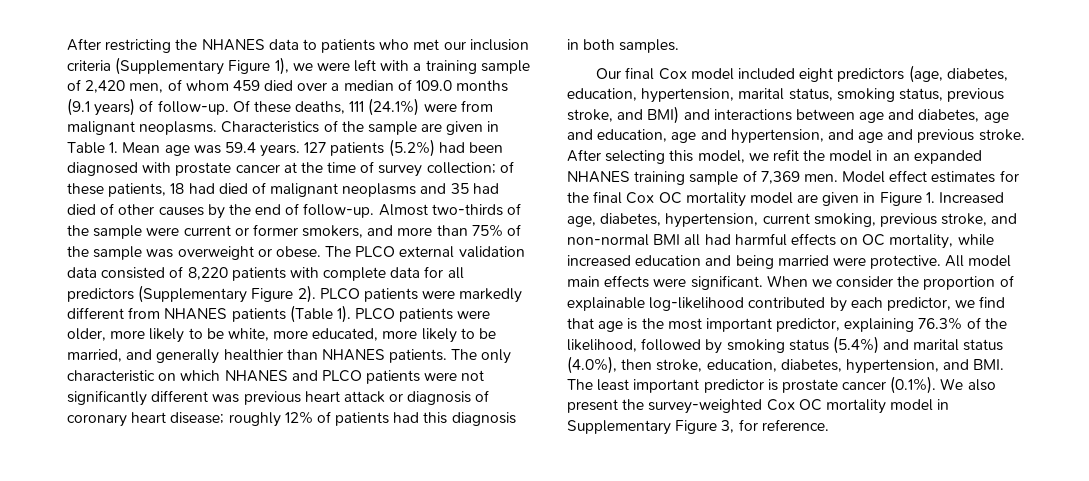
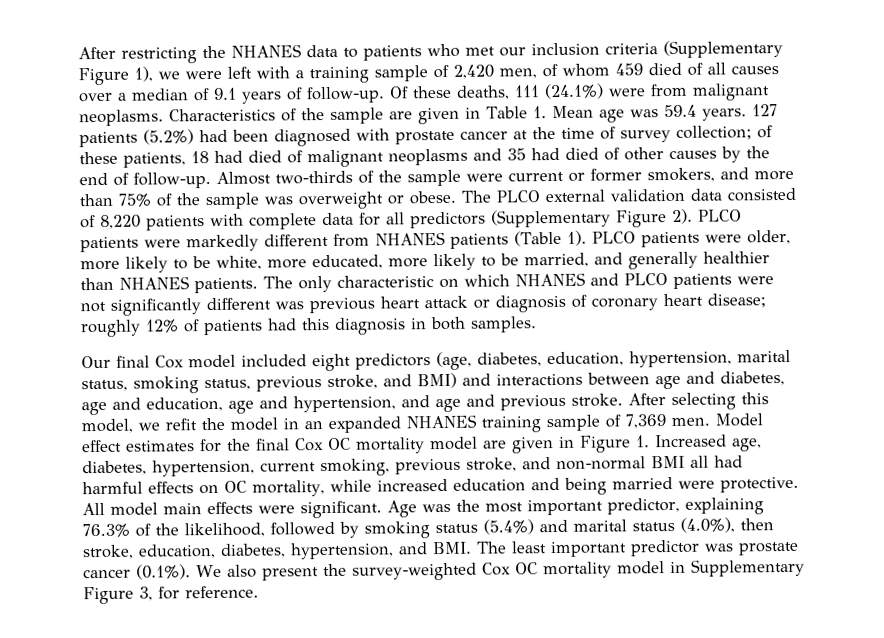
- After restricting the NHANES data to patients who met our inclusion criteria (Supplementary Figure 1), we were left with a training sample of 2,420 men, of whom 459 died over a median of 109.0 months (9.1 years) of follow-up.
+ After restricting the NHANES data to patients who met our inclusion criteria (Supplementary Figure 1), we were left with a training sample of 2,420 men, of whom 459 died of all causes over a median of 9.1 years of follow-up.
- When we consider the proportion of explainable log-likelihood contributed by each predictor, we find that age is the most important predictor, explaining 76.3% of the likelihood, followed by smoking status (5.4%) and marital status (4.0%), then stroke, education, diabetes, hypertension, and BMI. The least important predictor is prostate cancer (0.1%). We also present the survey-weighted Cox OC mortality model in Supplementary Figure 3, for reference.
+ Age was the most important predictor, explaining 76.3% of the likelihood, followed by smoking status (5.4%) and marital status (4.0%), then stroke, education, diabetes, hypertension, and BMI. The least important predictor was prostate cancer (0.1%). We also present the survey-weighted Cox OC mortality model in Supplementary Figure 3, for reference.

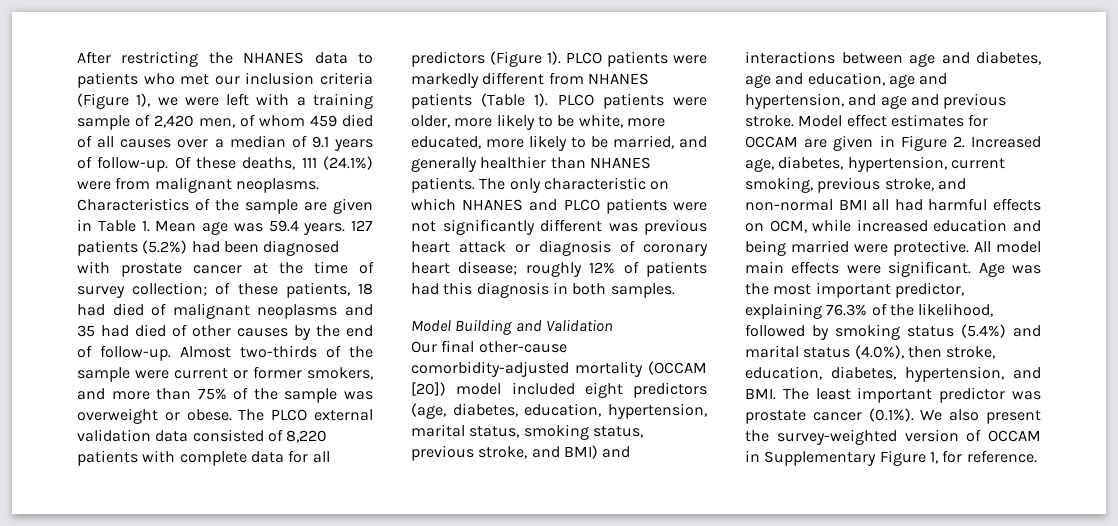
- After restricting the NHANES data to patients who met our inclusion criteria (Supplementary Figure 1), we were left with a training sample of 2,420 men, of whom 459 died of all causes over a median of 9.1 years of follow-up.
+ After restricting the NHANES data to patients who met our inclusion criteria (Figure 1), we were left with a training sample of 2,420 men, of whom 459 died of all causes over a median of 9.1 years of follow-up.
- The PLCO external validation data consisted of 8,220 patients with complete data for all predictors (Supplementary Figure 2).
+ The PLCO external validation data consisted of 8,220 patients with complete data for all predictors (Figure 1).
- Our final Cox model included eight predictors (age, diabetes, education, hypertension, marital status, smoking status, previous stroke, and BMI) and interactions between age and diabetes, age and education, age and hypertension, and age and previous stroke.
+ Model Building and Validation
+ Our final other-cause comorbidity-adjusted mortality (OCCAM [20]) model included eight predictors (age, diabetes, education, hypertension, marital status, smoking status, previous stroke, and BMI) and interactions between age and diabetes, age and education, age and hypertension, and age and previous stroke.
- After selecting this model, we refit the model in an expanded NHANES training sample of 7,369 men. Model effect estimates for the final Cox OC mortality model are given in Figure 1. Increased age, diabetes, hypertension, current smoking, previous stroke, and non-normal BMI all had harmful effects on OC mortality, while increased education and being married were protective.
+ Model effect estimates for OCCAM are given in Figure 2. Increased age, diabetes, hypertension, current smoking, previous stroke, and non-normal BMI all had harmful effects on OCM, while increased education and being married were protective.
- Age was the most important predictor, explaining 76.3% of the likelihood, followed by smoking status (5.4%) and marital status (4.0%), then stroke, education, diabetes, hypertension, and BMI. The least important predictor was prostate cancer (0.1%). We also present the survey-weighted Cox OC mortality model in Supplementary Figure 3, for reference.
+ Age was the most important predictor, explaining 76.3% of the likelihood, followed by smoking status (5.4%) and marital status (4.0%), then stroke, education, diabetes, hypertension, and BMI. The least important predictor was prostate cancer (0.1%). We also present the survey-weighted version of OCCAM in Supplementary Figure 1, for reference.

